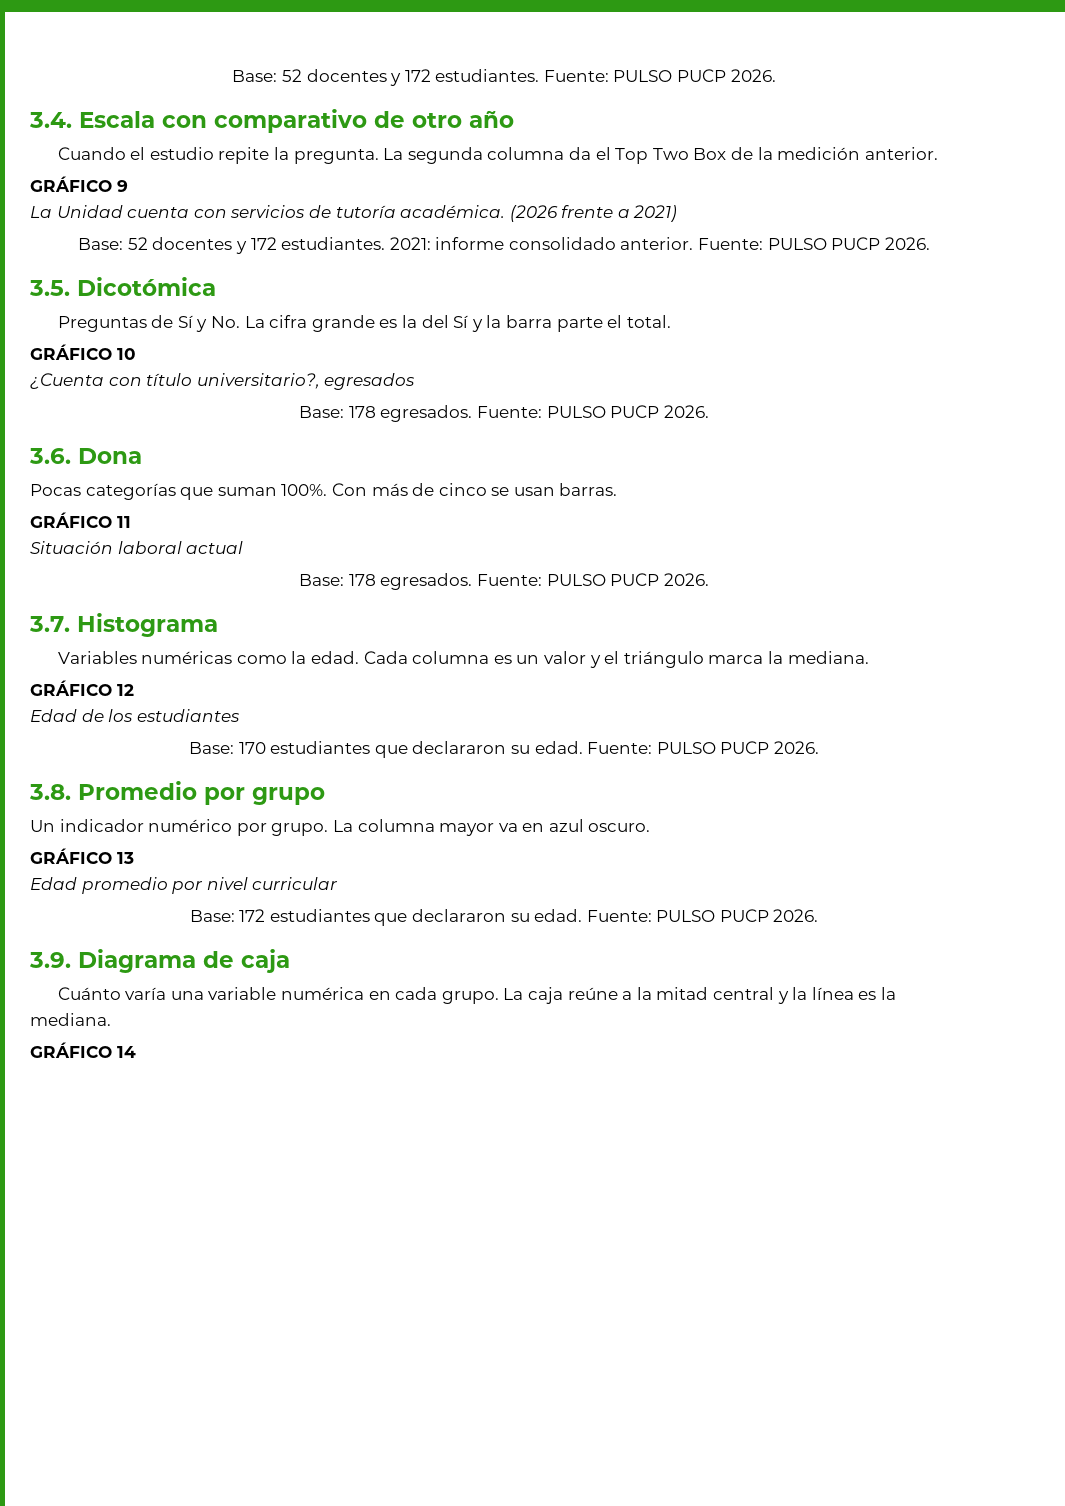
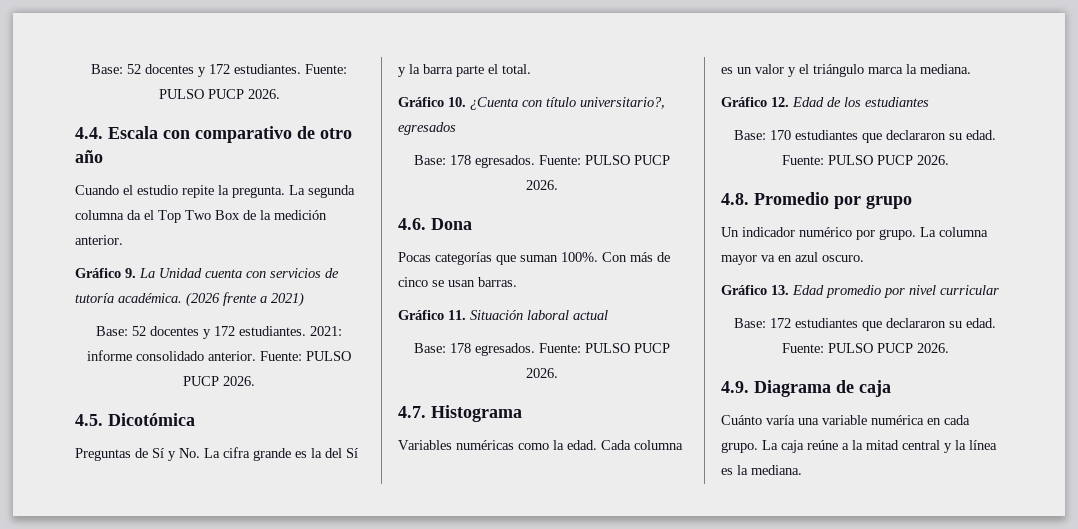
- 3.4. Escala con comparativo de otro año
+ 4.4. Escala con comparativo de otro año
- GRÁFICO 9
- La Unidad cuenta con servicios de tutoría académica.
+ Gráfico 9. La Unidad cuenta con servicios de tutoría académica.
- 3.5. Dicotómica
+ 4.5. Dicotómica
- GRÁFICO 10
- ¿Cuenta con título universitario?, egresados
+ Gráfico 10. ¿Cuenta con título universitario?, egresados
- 3.6. Dona
+ 4.6. Dona
- GRÁFICO 11
- Situación laboral actual
+ Gráfico 11. Situación laboral actual
- 3.7. Histograma
+ 4.7. Histograma
- GRÁFICO 12
- Edad de los estudiantes
+ Gráfico 12. Edad de los estudiantes
- 3.8. Promedio por grupo
+ 4.8. Promedio por grupo
- GRÁFICO 13
- Edad promedio por nivel curricular
+ Gráfico 13. Edad promedio por nivel curricular
- 3.9. Diagrama de caja
+ 4.9. Diagrama de caja
- GRÁFICO 14

